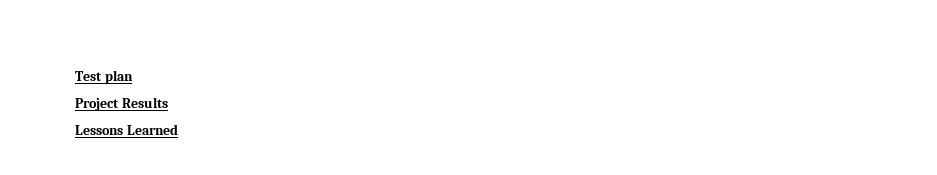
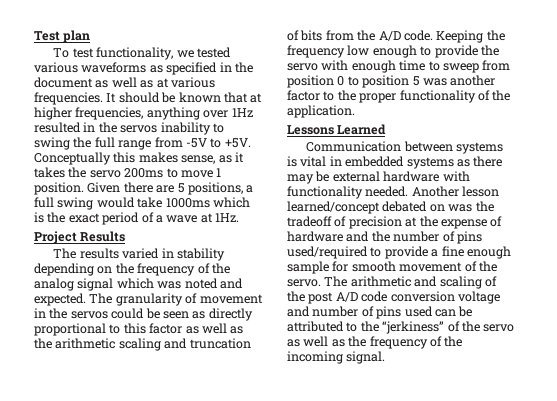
+ To test functionality, we tested various waveforms as specified in the document as well as at various frequencies. It should be known that at higher frequencies, anything over 1Hz resulted in the servos inability to swing the full range from -5V to +5V. Conceptually this makes sense, as it takes the servo 200ms to move 1 position. Given there are 5 positions, a full swing would take 1000ms which is the exact period of a wave at 1Hz.
  Project Results
+ The results varied in stability depending on the frequency of the analog signal which was noted and expected. The granularity of movement in the servos could be seen as directly proportional to this factor as well as the arithmetic scaling and truncation of bits from the A/D code. Keeping the frequency low enough to provide the servo with enough time to sweep from position 0 to position 5 was another factor to the proper functionality of the application.
  Lessons Learned
+ Communication between systems is vital in embedded systems as there may be external hardware with functionality needed. Another lesson learned/concept debated on was the tradeoff of precision at the expense of hardware and the number of pins used/required to provide a fine enough sample for smooth movement of the servo. The arithmetic and scaling of the post A/D code conversion voltage and number of pins used can be attributed to the “jerkiness” of the servo as well as the frequency of the incoming signal.

